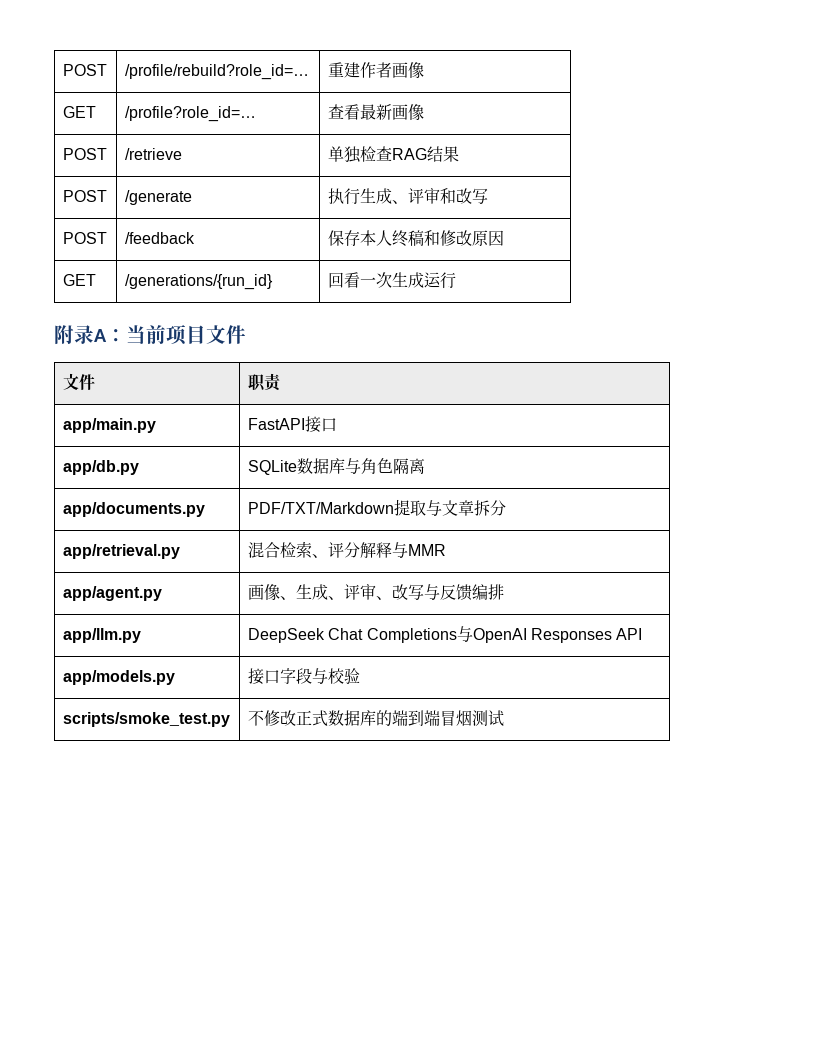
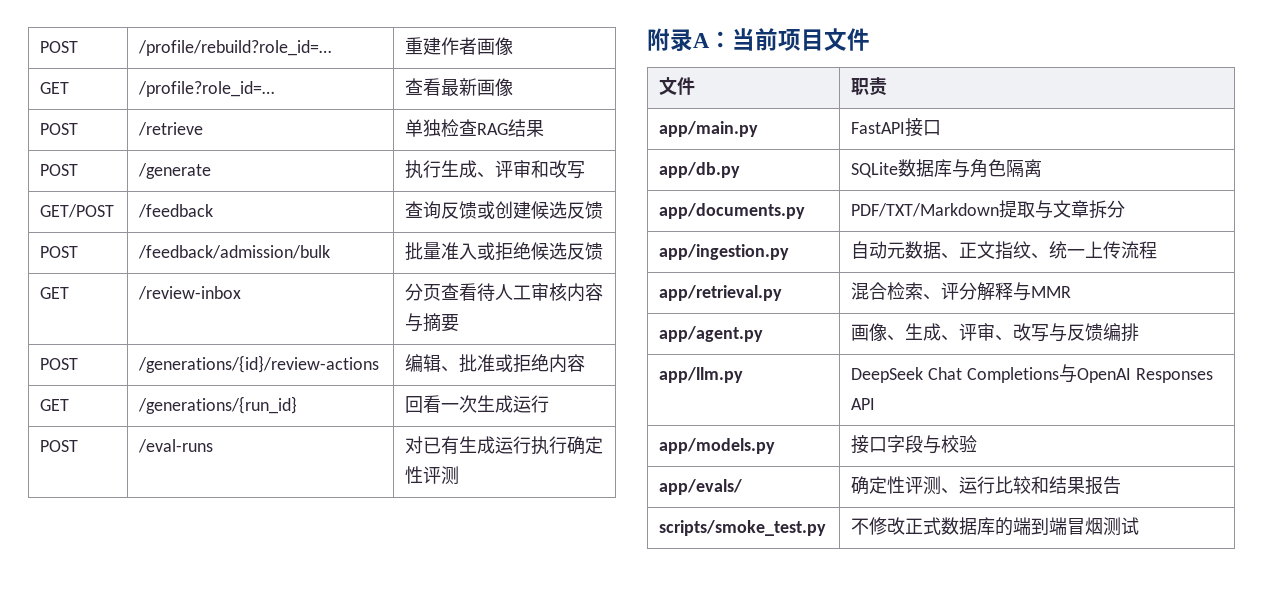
- POST | /feedback | 保存本人终稿和修改原因
+ GET/POST | /feedback | 查询反馈或创建候选反馈
+ POST | /feedback/admission/bulk | 批量准入或拒绝候选反馈
+ GET | /review-inbox | 分页查看待人工审核内容与摘要
+ POST | /generations/{id}/review-actions | 编辑、批准或拒绝内容
+ POST | /eval-runs | 对已有生成运行执行确定性评测
+ app/ingestion.py | 自动元数据、正文指纹、统一上传流程
+ app/evals/ | 确定性评测、运行比较和结果报告

